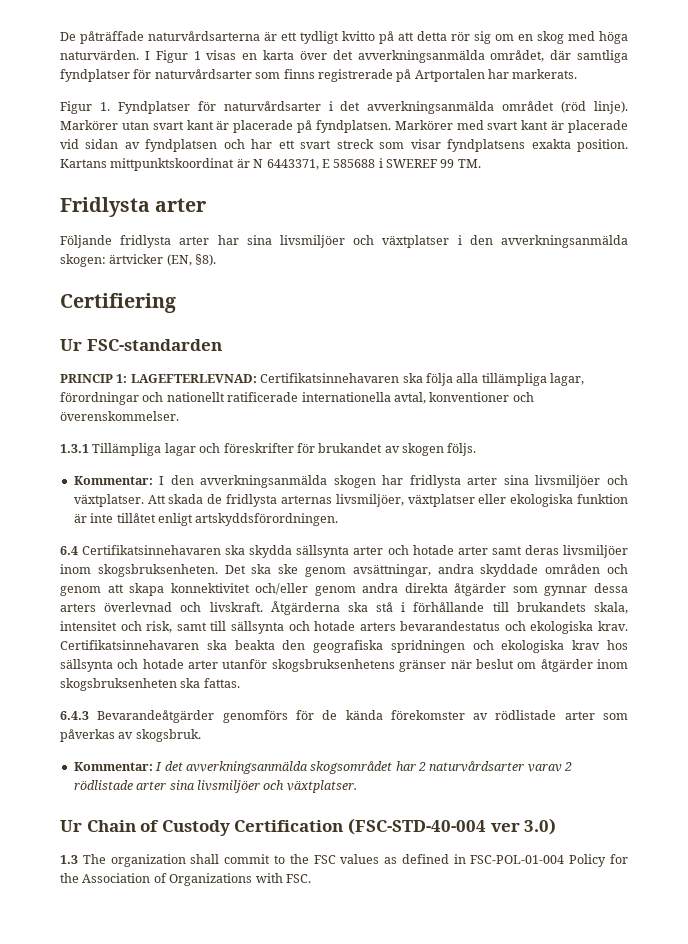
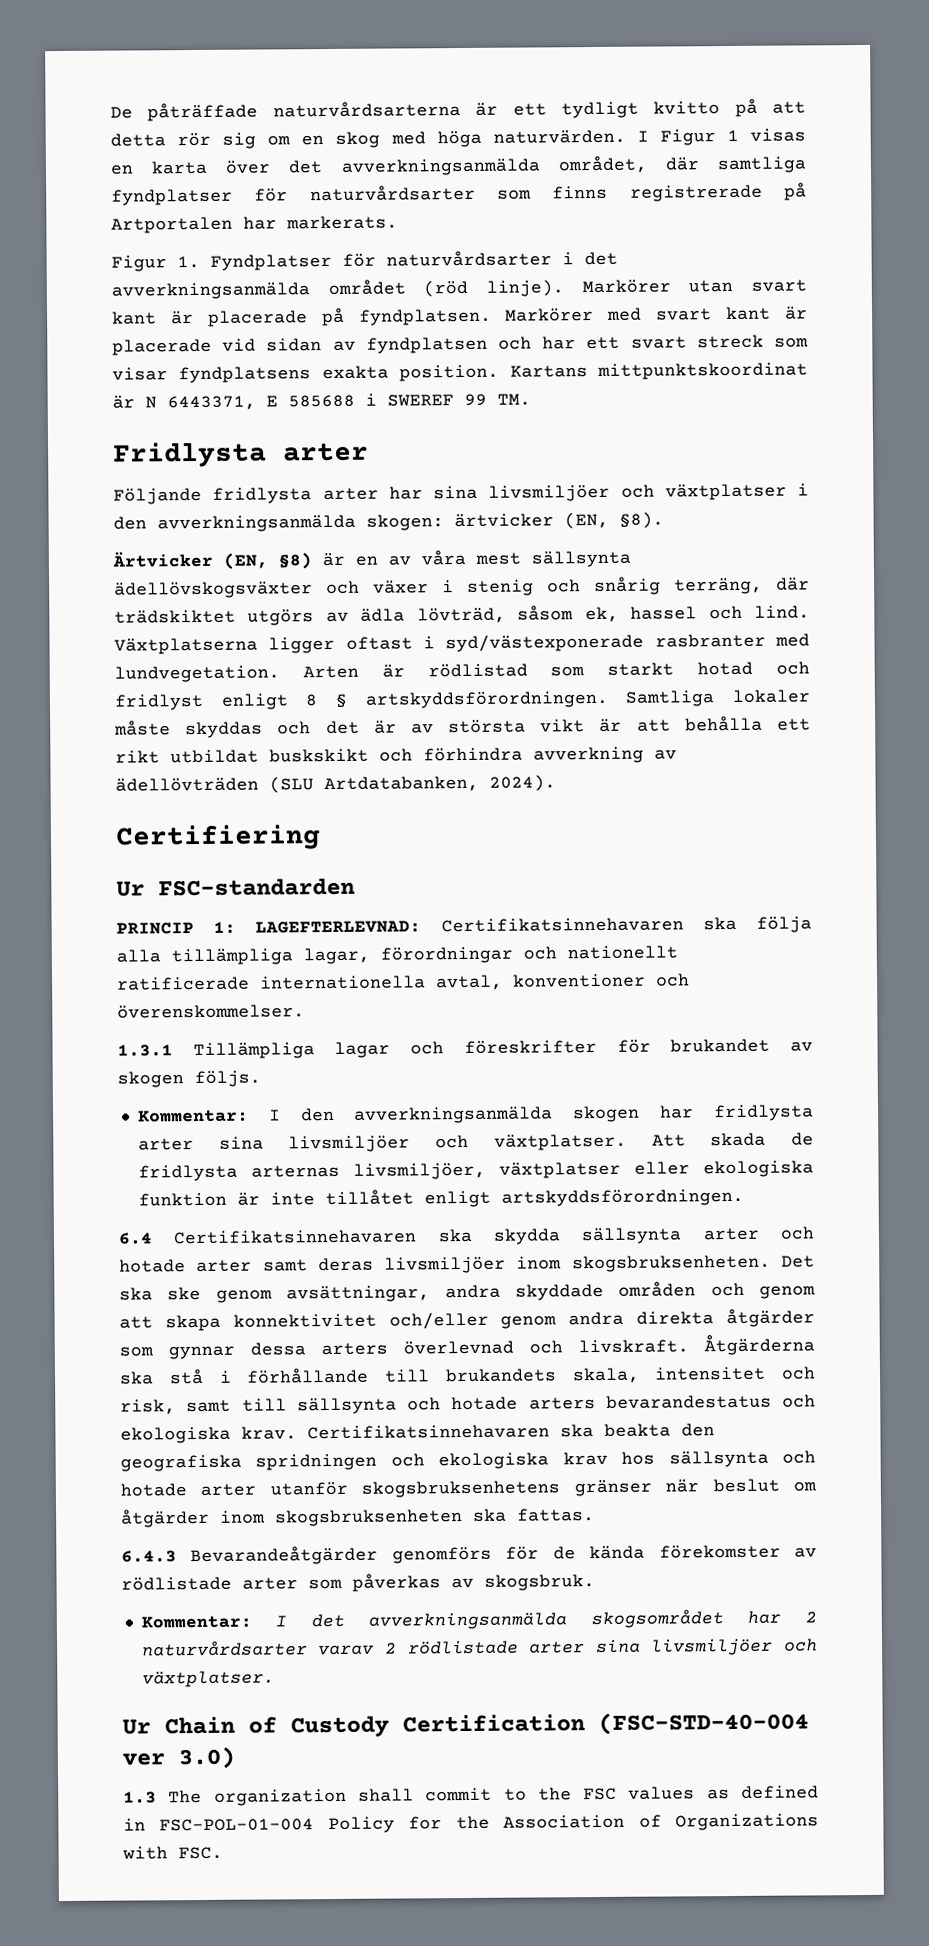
+ Ärtvicker (EN, §8) är en av våra mest sällsynta ädellövskogsväxter och växer i stenig och snårig terräng, där trädskiktet utgörs av ädla lövträd, såsom ek, hassel och lind. Växtplatserna ligger oftast i syd/västexponerade rasbranter med lundvegetation. Arten är rödlistad som starkt hotad och fridlyst enligt 8 § artskyddsförordningen. Samtliga lokaler måste skyddas och det är av största vikt är att behålla ett rikt utbildat buskskikt och förhindra avverkning av ädellövträden (SLU Artdatabanken, 2024).

